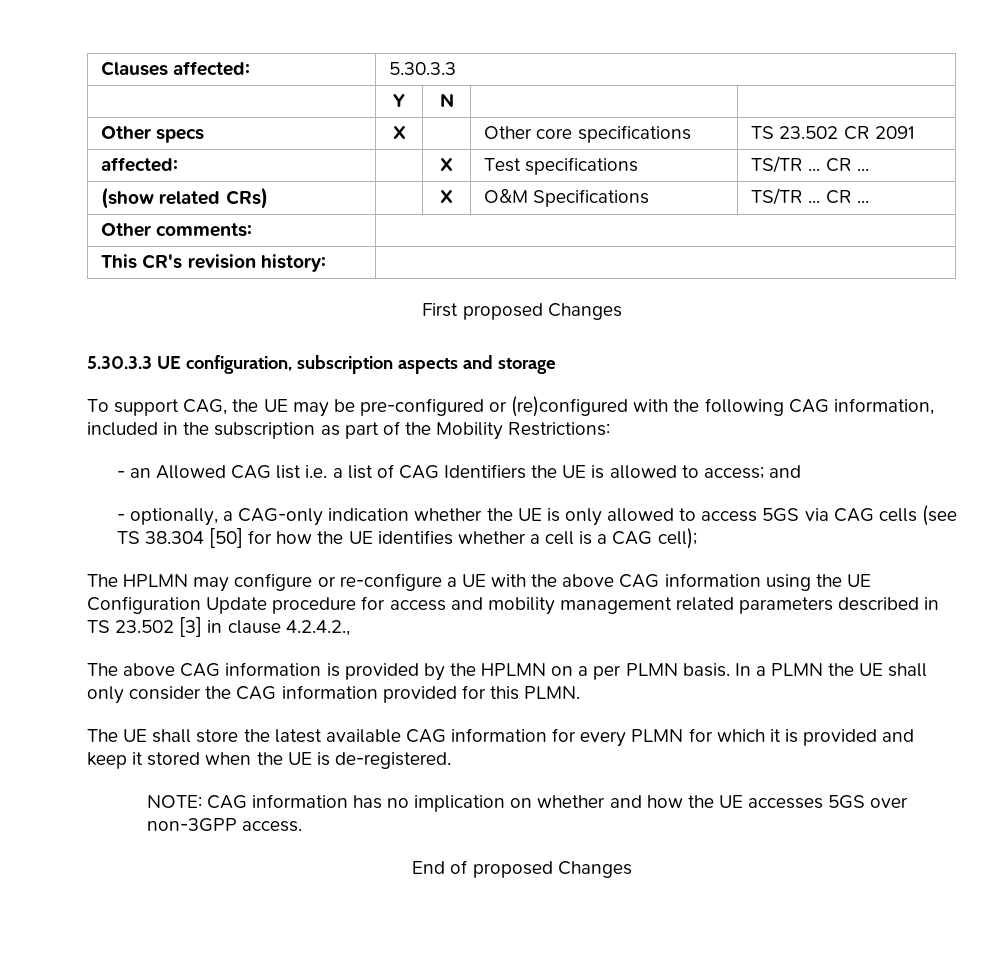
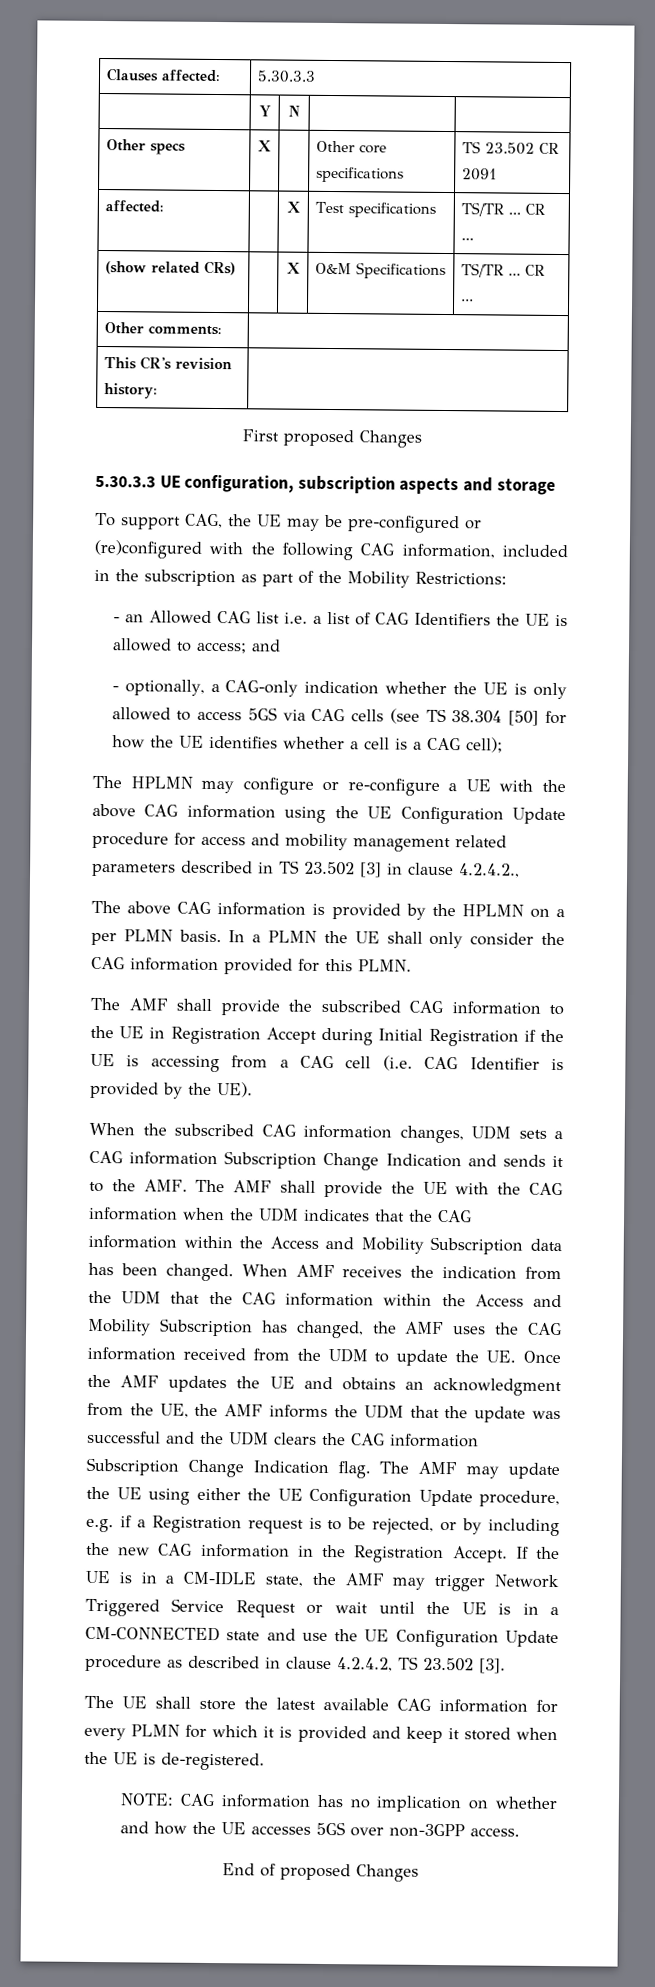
+ The AMF shall provide the subscribed CAG information to the UE in Registration Accept during Initial Registration if the UE is accessing from a CAG cell (i.e. CAG Identifier is provided by the UE).
+ When the subscribed CAG information changes, UDM sets a CAG information Subscription Change Indication and sends it to the AMF. The AMF shall provide the UE with the CAG information when the UDM indicates that the CAG information within the Access and Mobility Subscription data has been changed. When AMF receives the indication from the UDM that the CAG information within the Access and Mobility Subscription has changed, the AMF uses the CAG information received from the UDM to update the UE. Once the AMF updates the UE and obtains an acknowledgment from the UE, the AMF informs the UDM that the update was successful and the UDM clears the CAG information Subscription Change Indication flag. The AMF may update the UE using either the UE Configuration Update procedure, e.g. if a Registration request is to be rejected, or by including the new CAG information in the Registration Accept. If the UE is in a CM-IDLE state, the AMF may trigger Network Triggered Service Request or wait until the UE is in a CM-CONNECTED state and use the UE Configuration Update procedure as described in clause 4.2.4.2, TS 23.502 [3].

